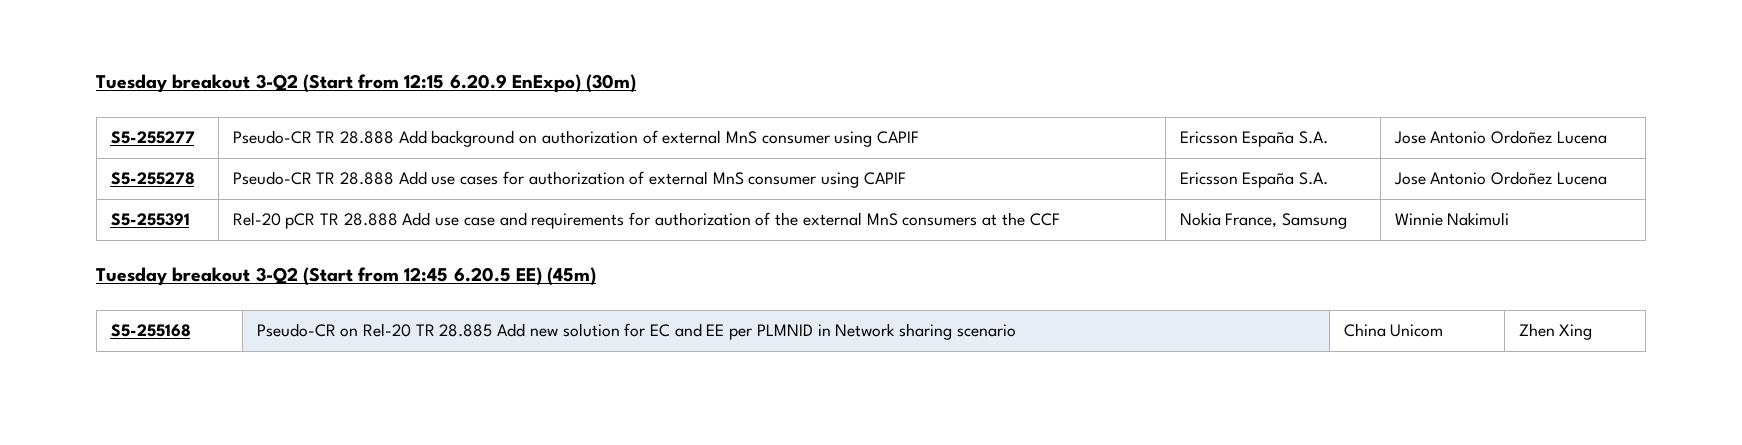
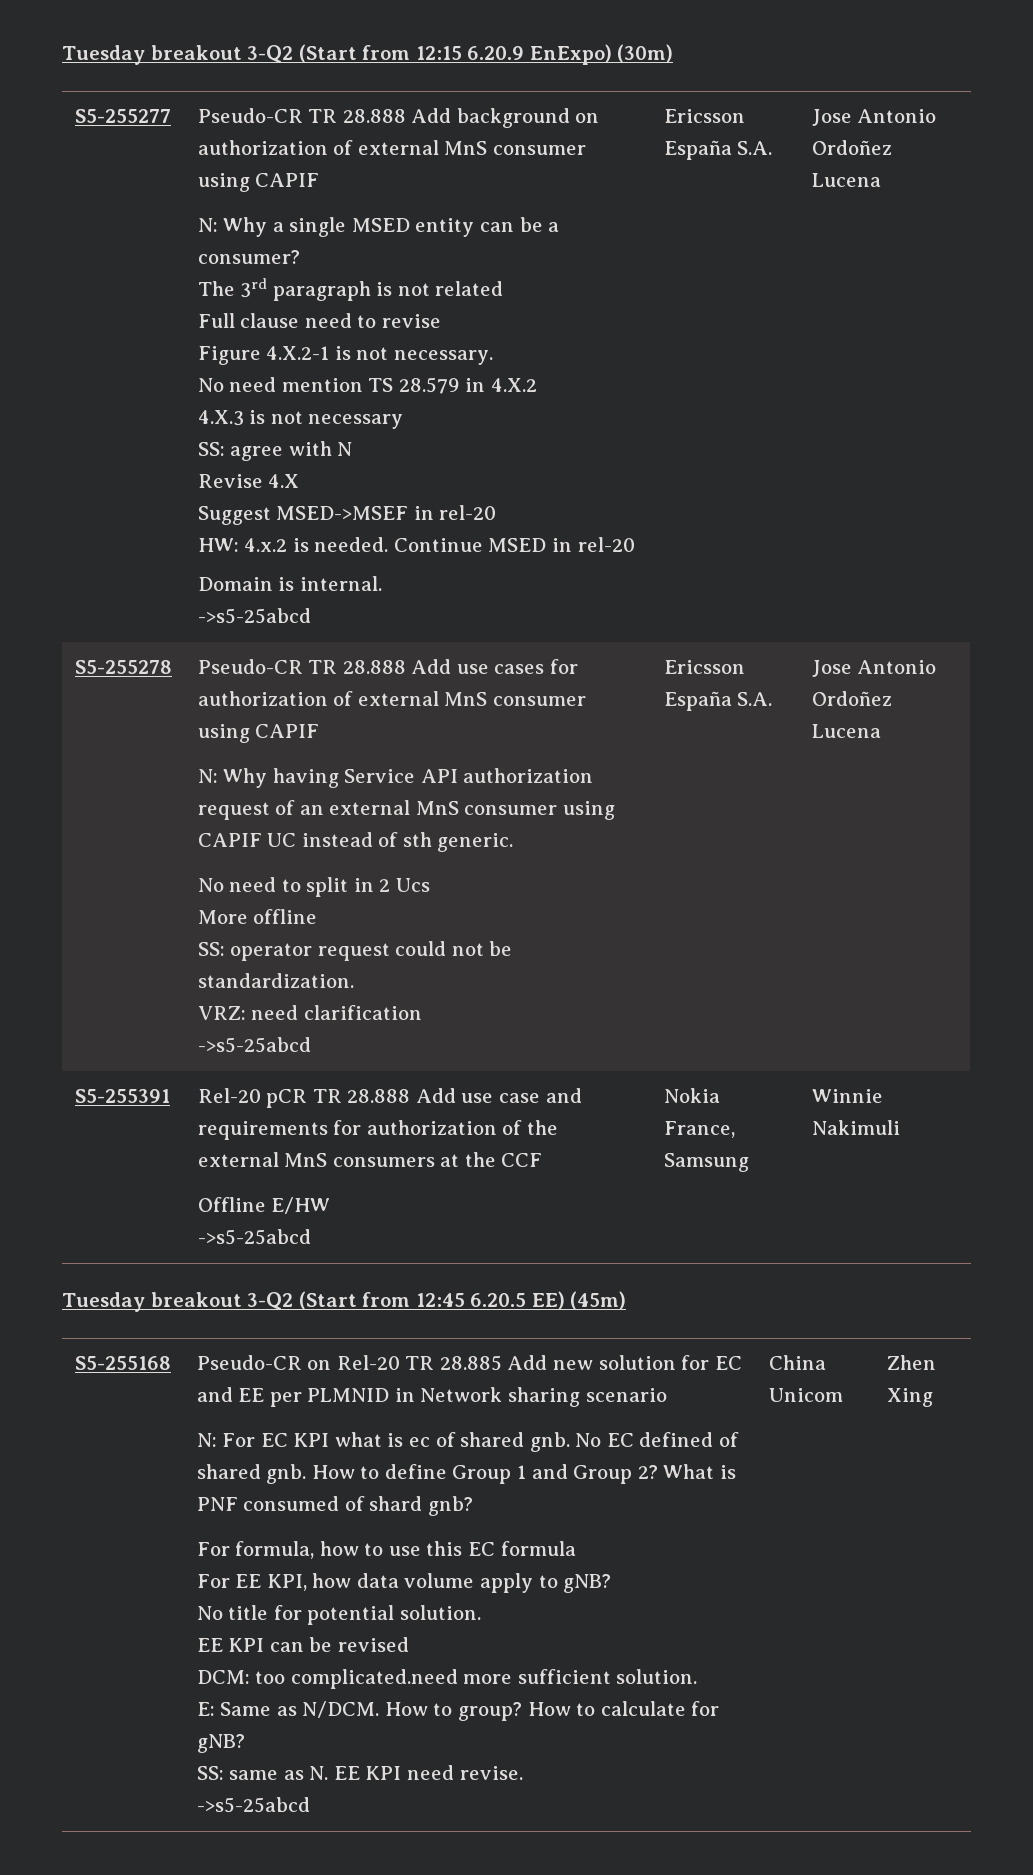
+ N: Why a single MSED entity can be a consumer?
+ The 3rd paragraph is not related
+ Full clause need to revise
+ Figure 4.X.2-1 is not necessary.
+ No need mention TS 28.579 in 4.X.2
+ 4.X.3 is not necessary
+ SS: agree with N
+ Revise 4.X
+ Suggest MSED->MSEF in rel-20
+ HW: 4.x.2 is needed. Continue MSED in rel-20
+ Domain is internal.
+ ->s5-25abcd
+ N: Why having Service API authorization request of an external MnS consumer using CAPIF UC instead of sth generic.
+ No need to split in 2 Ucs
+ More offline
+ SS: operator request could not be standardization.
+ VRZ: need clarification
+ ->s5-25abcd
- S5-255391 | Rel-20 pCR TR 28.888 Add use case and requirements for authorization of the external MnS consumers at the CCF | Nokia France, Samsung | Winnie Nakimuli
+ S5-255391 | Rel-20 pCR TR 28.888 Add use case and requirements for authorization of the external MnS consumers at the CCF
+ Offline E/HW
+ ->s5-25abcd | Nokia France, Samsung | Winnie Nakimuli
+ N: For EC KPI what is ec of shared gnb. No EC defined of shared gnb. How to define Group 1 and Group 2? What is PNF consumed of shard gnb?
+ For formula, how to use this EC formula
+ For EE KPI, how data volume apply to gNB?
+ No title for potential solution.
+ EE KPI can be revised
+ DCM: too complicated.need more sufficient solution.
+ E: Same as N/DCM. How to group? How to calculate for gNB?
+ SS: same as N. EE KPI need revise.
+ ->s5-25abcd

